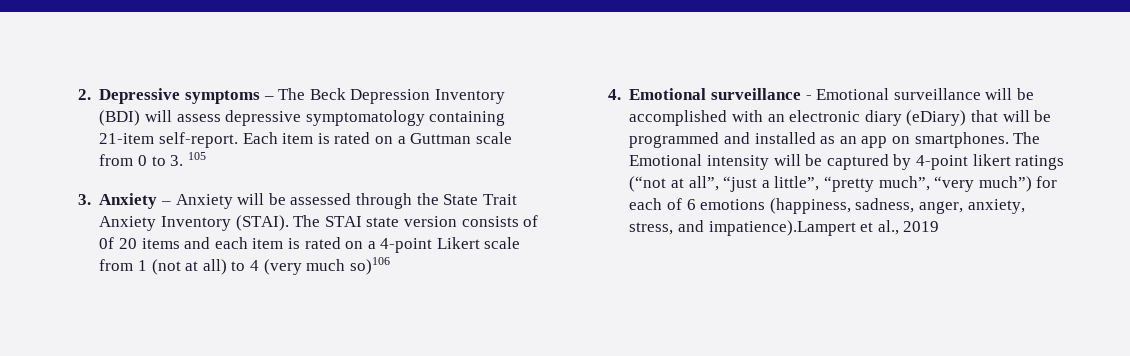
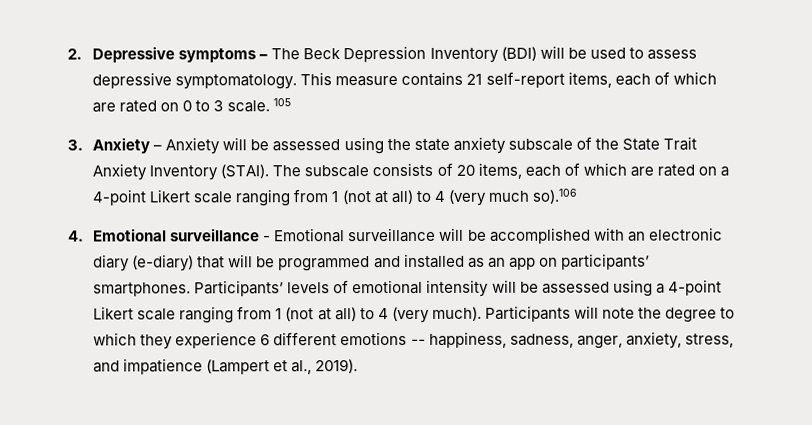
- 2. Depressive symptoms – The Beck Depression Inventory (BDI) will assess depressive symptomatology containing 21-item self-report. Each item is rated on a Guttman scale from 0 to 3. 105
+ 2. Depressive symptoms – The Beck Depression Inventory (BDI) will be used to assess depressive symptomatology. This measure contains 21 self-report items, each of which are rated on 0 to 3 scale. 105
- 3. Anxiety – Anxiety will be assessed through the State Trait Anxiety Inventory (STAI).
+ 3. Anxiety – Anxiety will be assessed using the state anxiety subscale of the State Trait Anxiety Inventory (STAI).
- The STAI state version consists of 0f 20 items and each item is rated on a 4-point Likert scale from 1 (not at all) to 4 (very much so)106
+ The subscale consists of 20 items, each of which are rated on a 4-point Likert scale ranging from 1 (not at all) to 4 (very much so).106
- 4. Emotional surveillance - Emotional surveillance will be accomplished with an electronic diary (eDiary) that will be programmed and installed as an app on smartphones. The Emotional intensity will be captured by 4-point likert ratings (“not at all”, “just a little”, “pretty much”, “very much”) for each of 6 emotions (happiness, sadness, anger, anxiety, stress, and impatience).Lampert et al., 2019
+ 4. Emotional surveillance - Emotional surveillance will be accomplished with an electronic diary (e-diary) that will be programmed and installed as an app on participants’ smartphones. Participants’ levels of emotional intensity will be assessed using a 4-point Likert scale ranging from 1 (not at all) to 4 (very much). Participants will note the degree to which they experience 6 different emotions -- happiness, sadness, anger, anxiety, stress, and impatience (Lampert et al., 2019).

